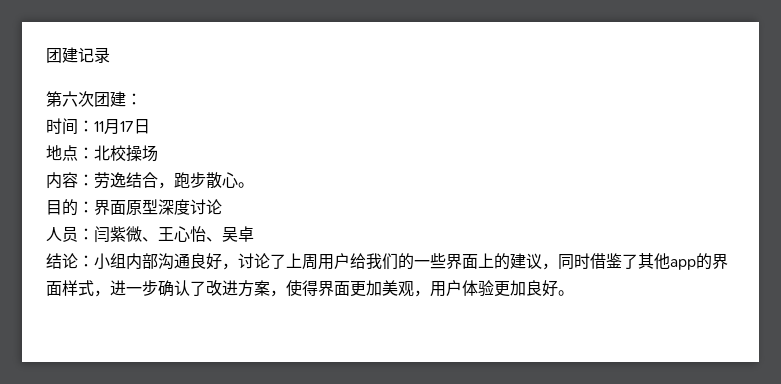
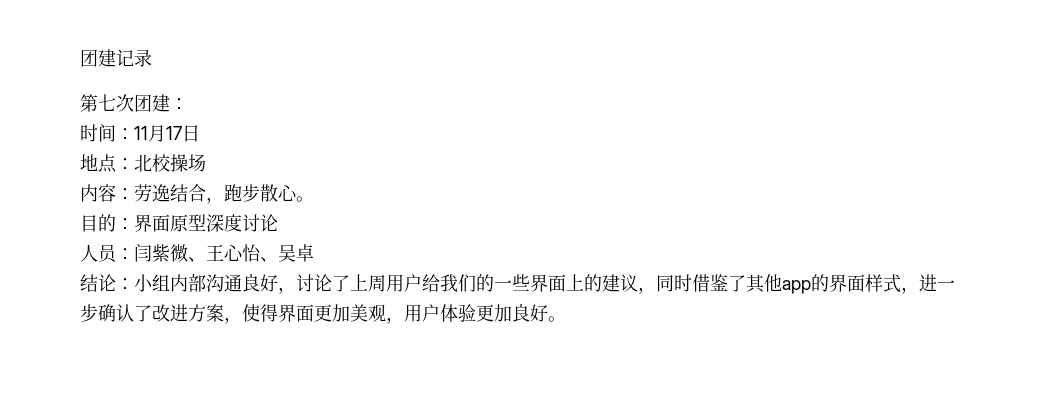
- 第六次团建：
+ 第七次团建：

